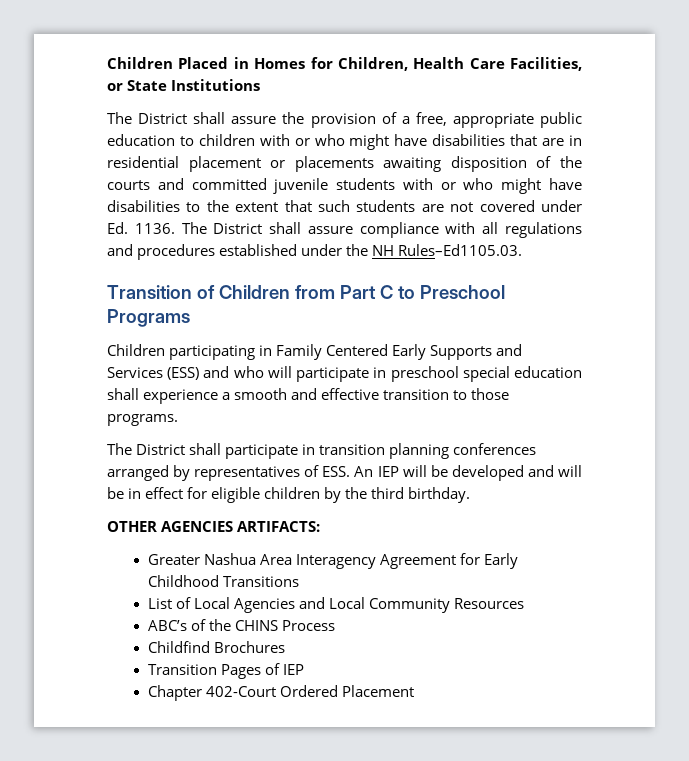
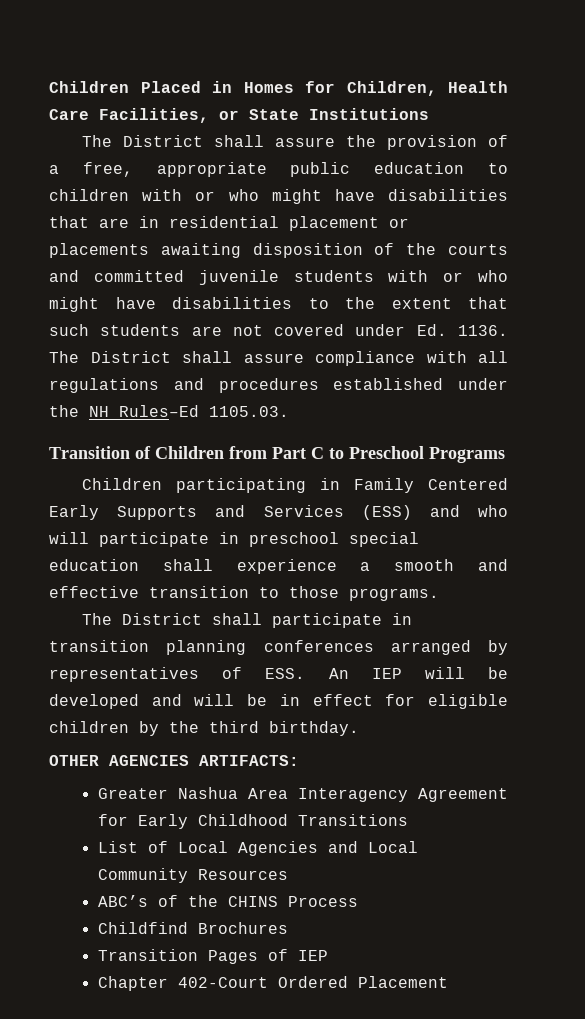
- The District shall assure compliance with all regulations and procedures established under the NH Rules–Ed1105.03.
+ The District shall assure compliance with all regulations and procedures established under the NH Rules–Ed 1105.03.

